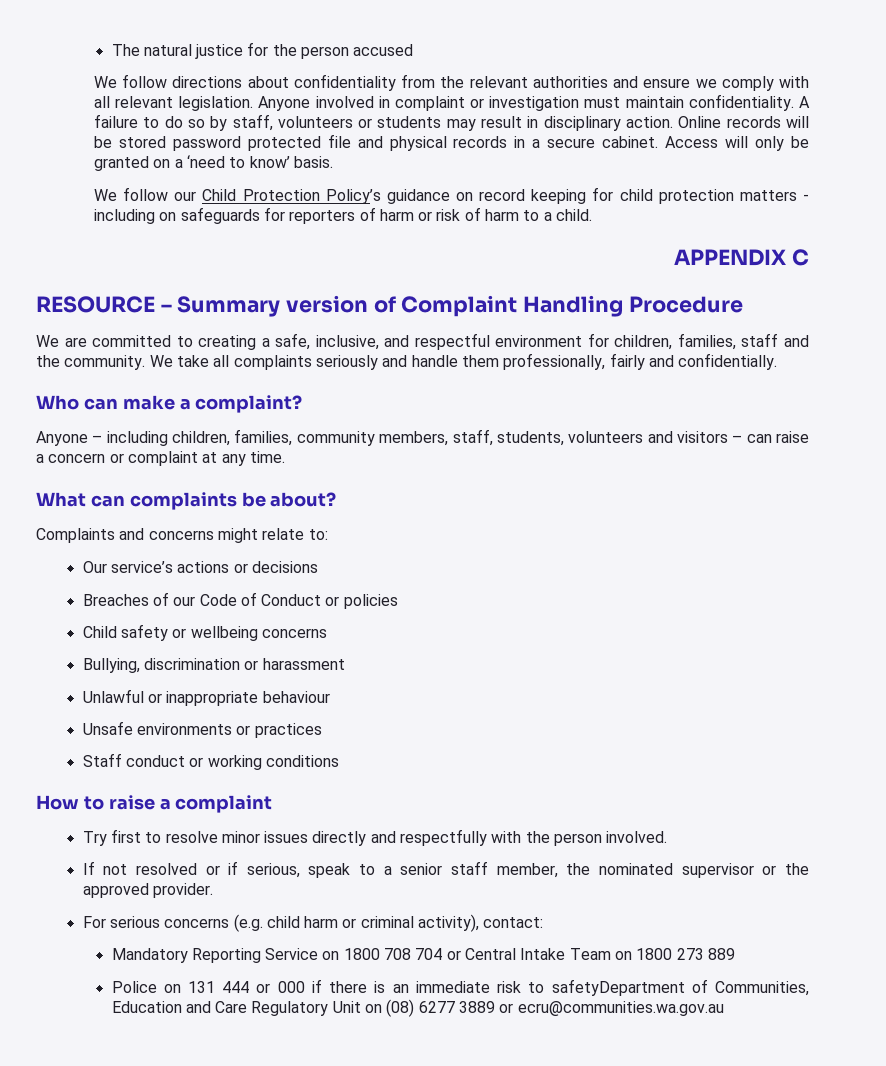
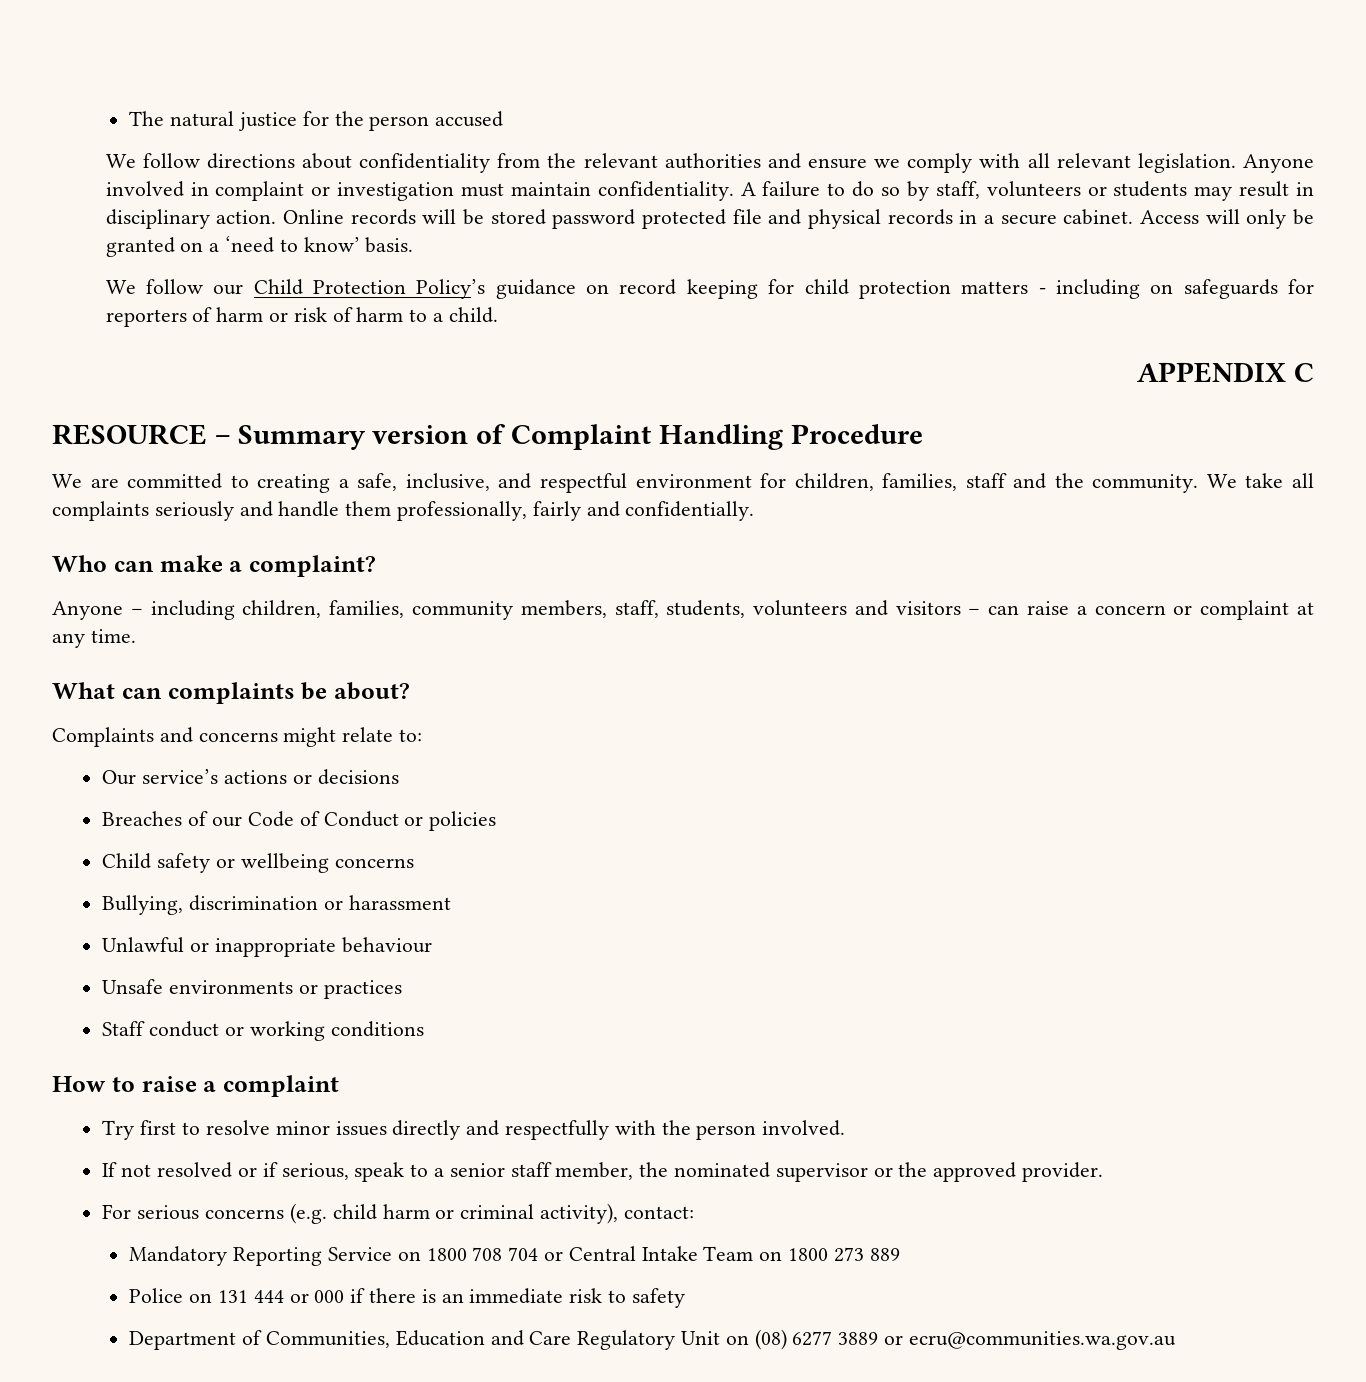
- Police on 131 444 or 000 if there is an immediate risk to safetyDepartment of Communities, Education and Care Regulatory Unit on (08) 6277 3889 or ecru@communities.wa.gov.au
+ Police on 131 444 or 000 if there is an immediate risk to safety
+ Department of Communities, Education and Care Regulatory Unit on (08) 6277 3889 or ecru@communities.wa.gov.au

